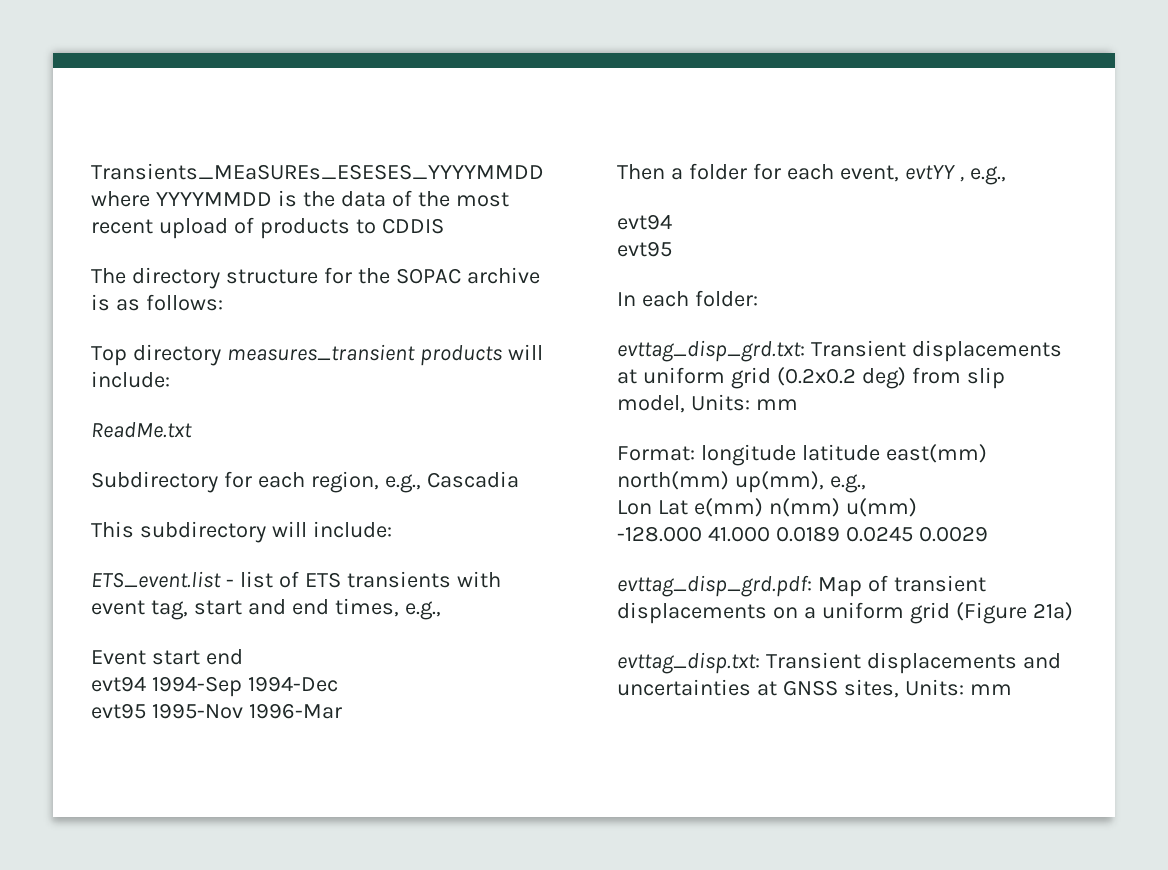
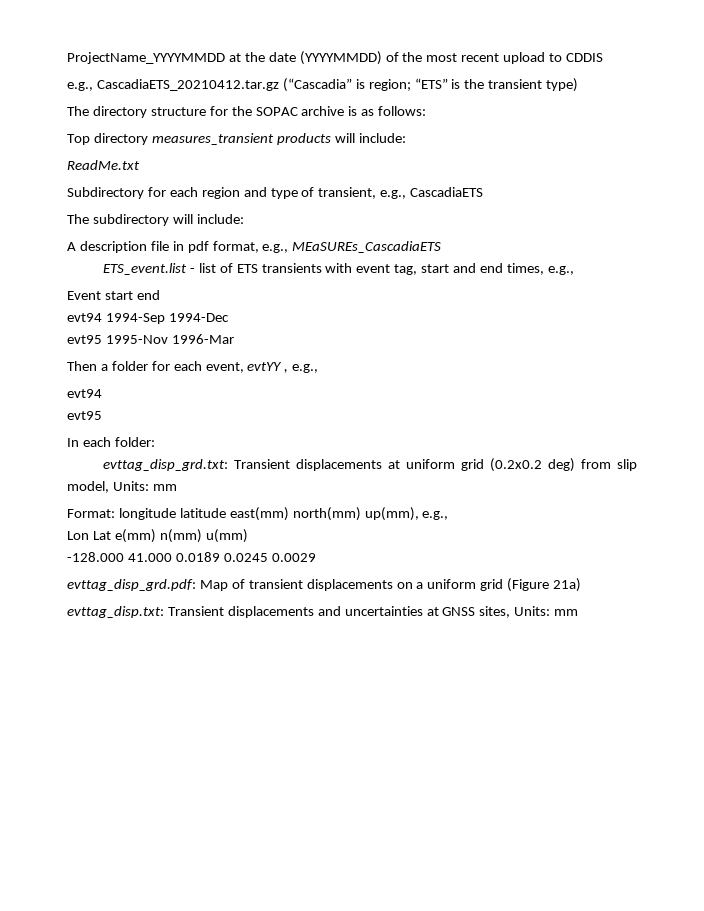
- Transients_MEaSUREs_ESESES_YYYYMMDD where YYYYMMDD is the data of the most recent upload of products to CDDIS
+ ProjectName_YYYYMMDD at the date (YYYYMMDD) of the most recent upload to CDDIS
+ e.g., CascadiaETS_20210412.tar.gz (“Cascadia” is region; “ETS” is the transient type)
- Subdirectory for each region, e.g., Cascadia
- This subdirectory will include:
+ Subdirectory for each region and type of transient, e.g., CascadiaETS
+ The subdirectory will include:
+ A description file in pdf format, e.g., MEaSUREs_CascadiaETS

